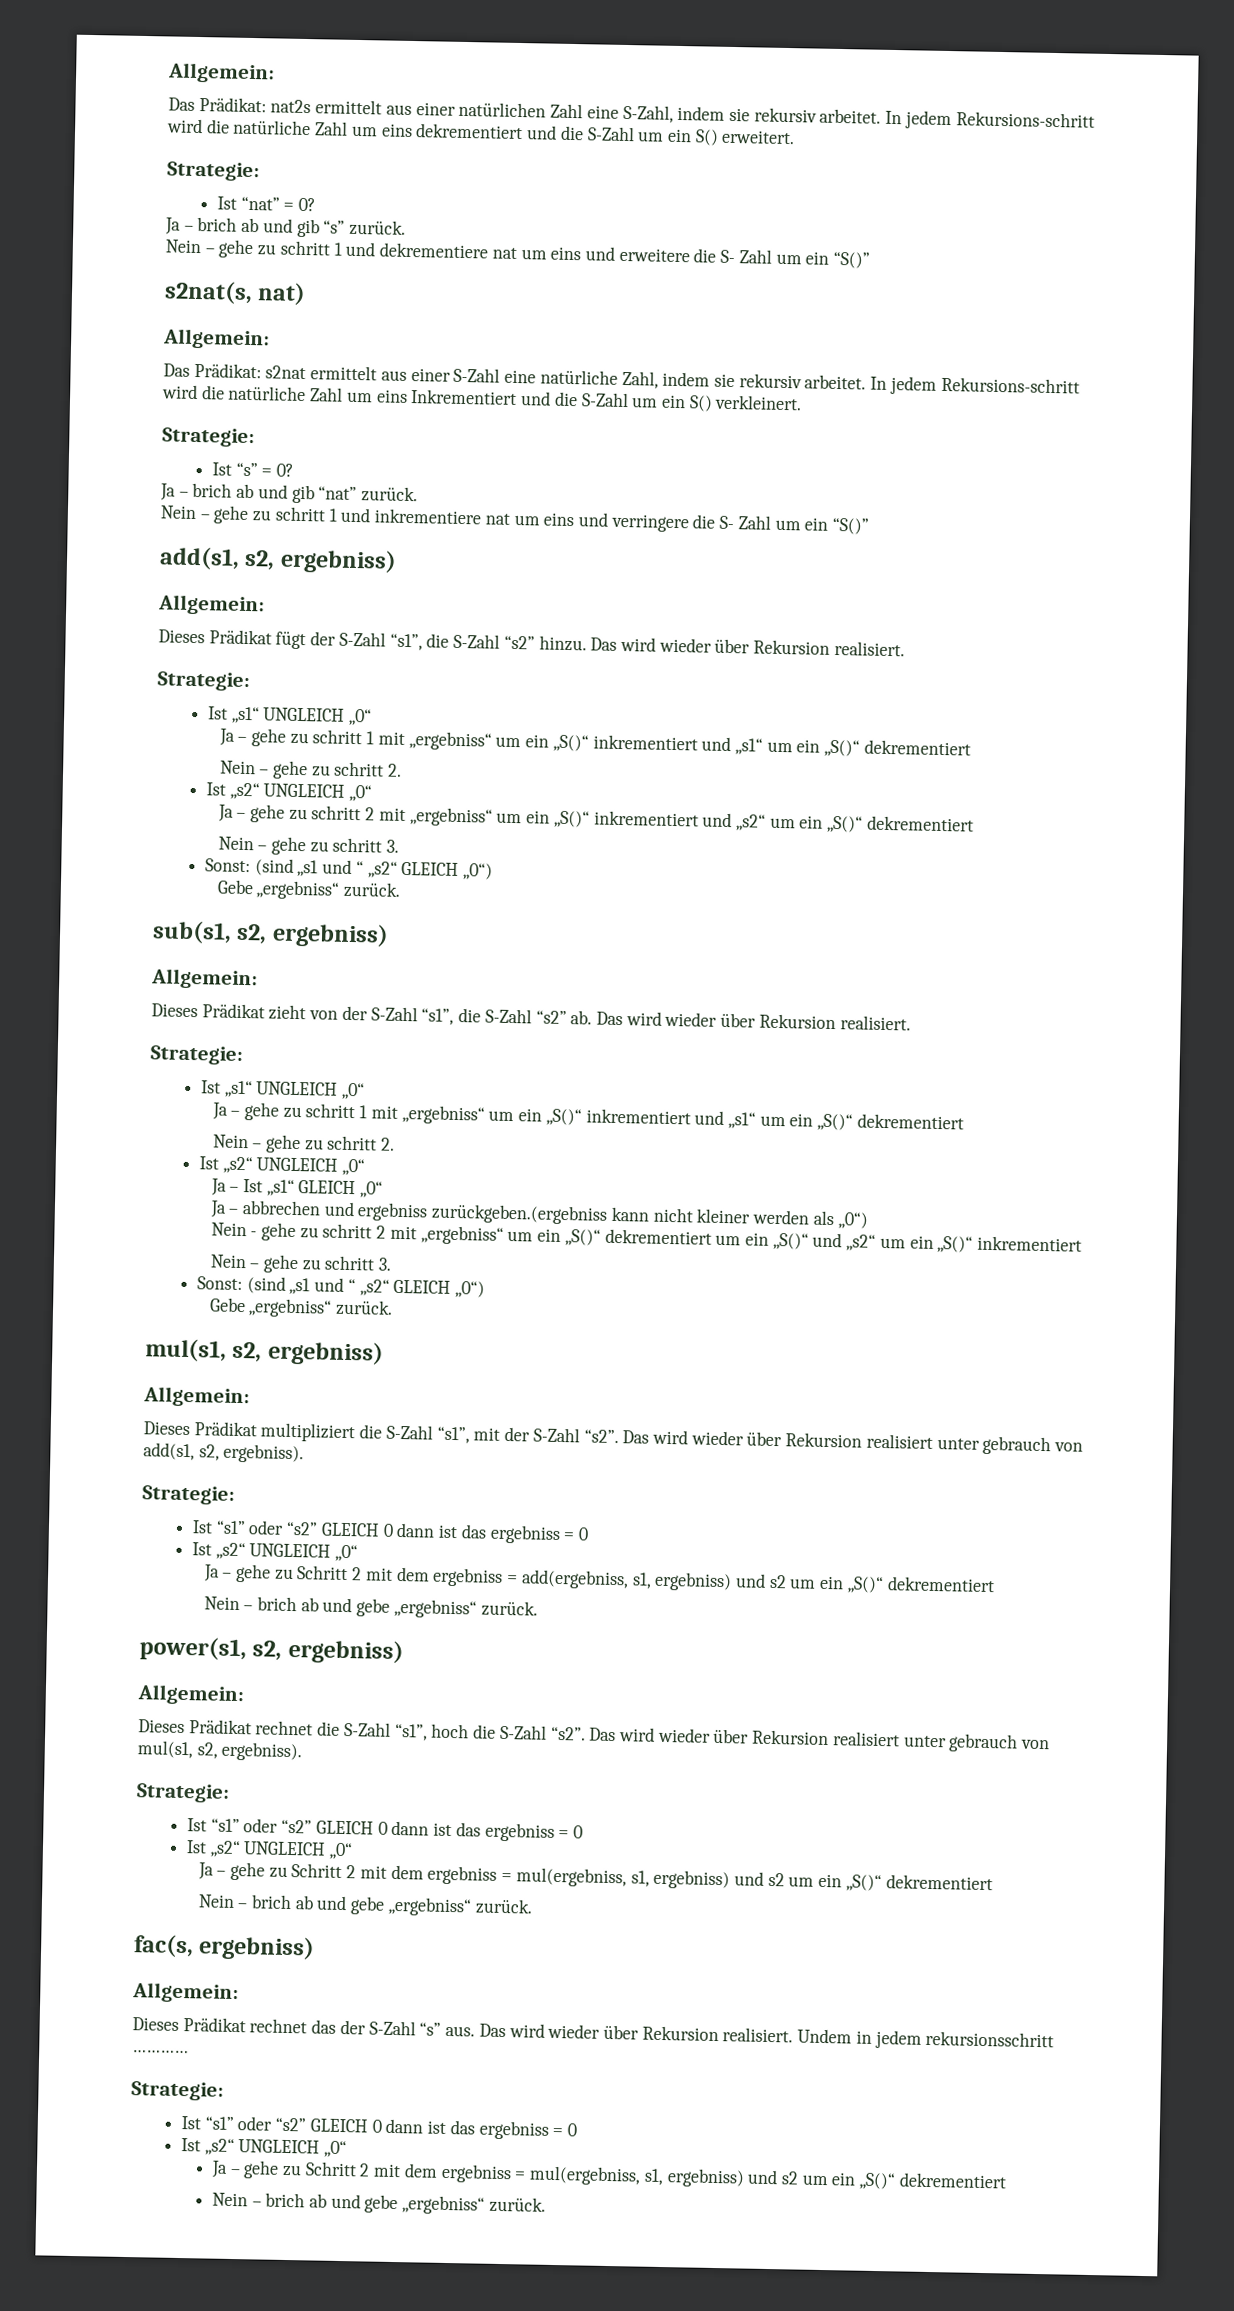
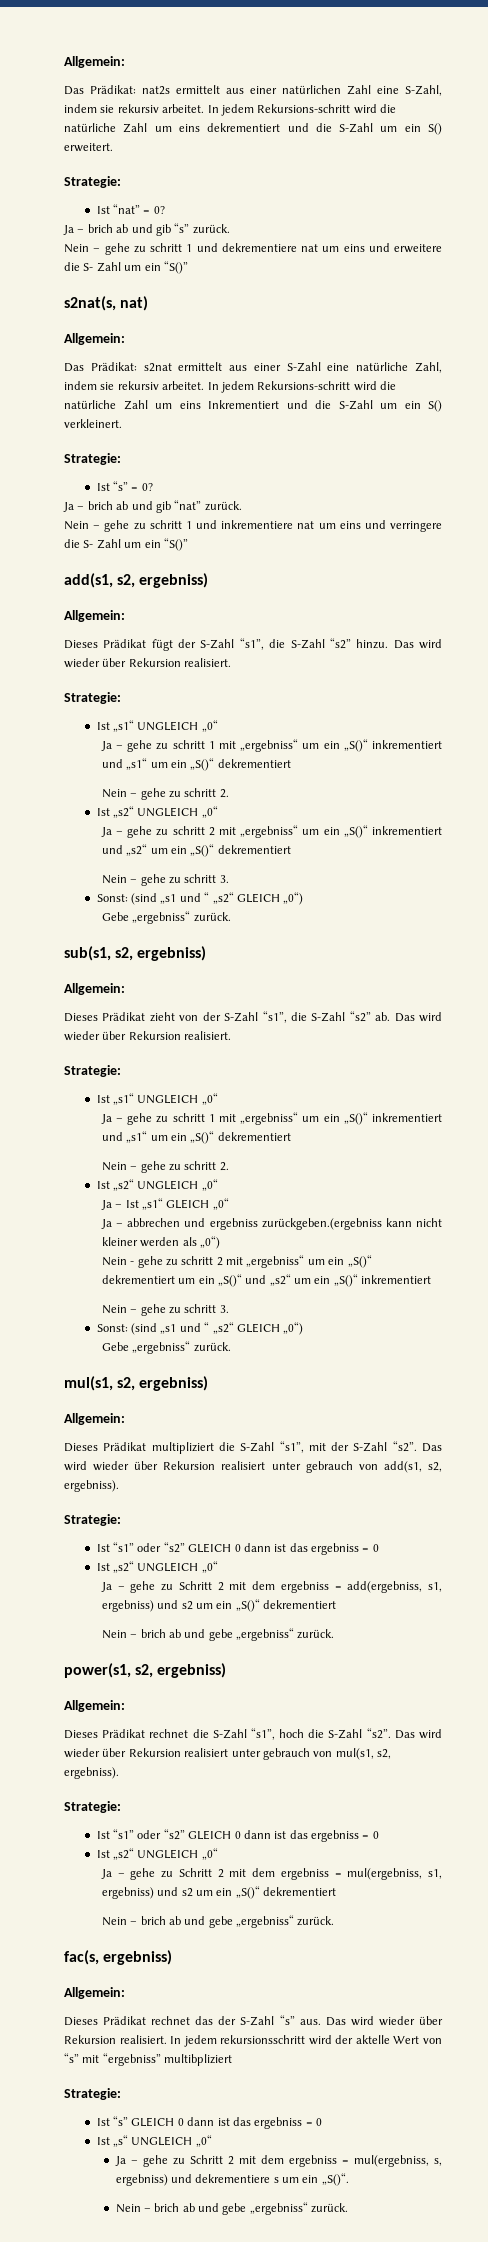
- Undem in jedem rekursionsschritt …………
+ In jedem rekursionsschritt wird der aktelle Wert von “s” mit “ergebniss” multibpliziert
  Strategie:
- Ist “s1” oder “s2” GLEICH 0 dann ist das ergebniss = 0
- Ist „s2“ UNGLEICH „0“
- Ja – gehe zu Schritt 2 mit dem ergebniss = mul(ergebniss, s1, ergebniss) und s2 um ein „S()“ dekrementiert
+ Ist “s” GLEICH 0 dann ist das ergebniss = 0
+ Ist „s“ UNGLEICH „0“
+ Ja – gehe zu Schritt 2 mit dem ergebniss = mul(ergebniss, s, ergebniss) und dekrementiere s um ein „S()“.

